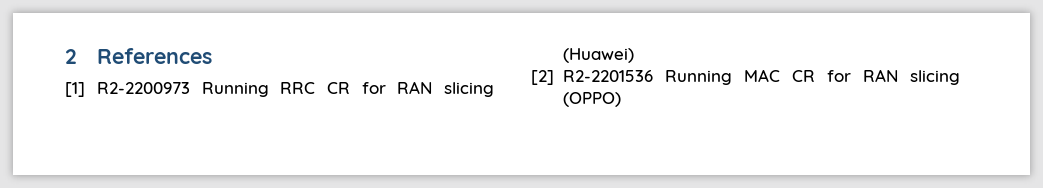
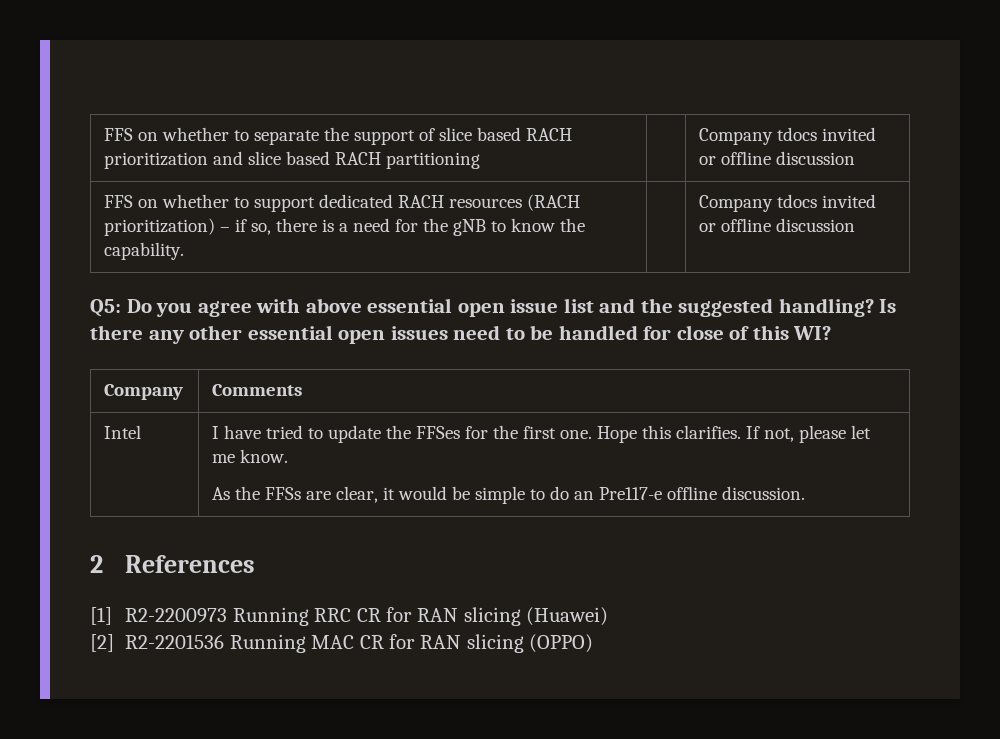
+ FFS on whether to separate the support of slice based RACH prioritization and slice based RACH partitioning | | Company tdocs invited or offline discussion
+ FFS on whether to support dedicated RACH resources (RACH prioritization) – if so, there is a need for the gNB to know the capability. | | Company tdocs invited or offline discussion
+ Q5: Do you agree with above essential open issue list and the suggested handling? Is there any other essential open issues need to be handled for close of this WI?
+ Company | Comments
+ Intel | I have tried to update the FFSes for the first one. Hope this clarifies. If not, please let me know.
+ As the FFSs are clear, it would be simple to do an Pre117-e offline discussion.

